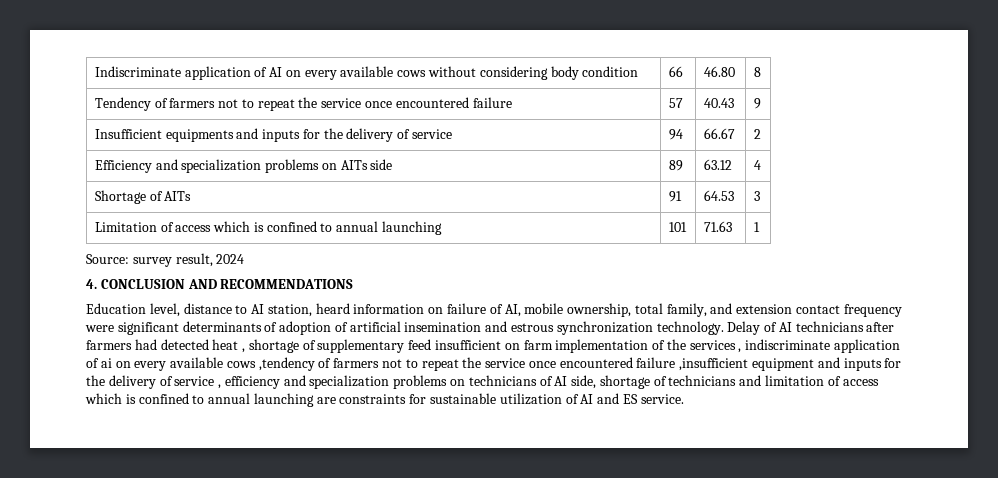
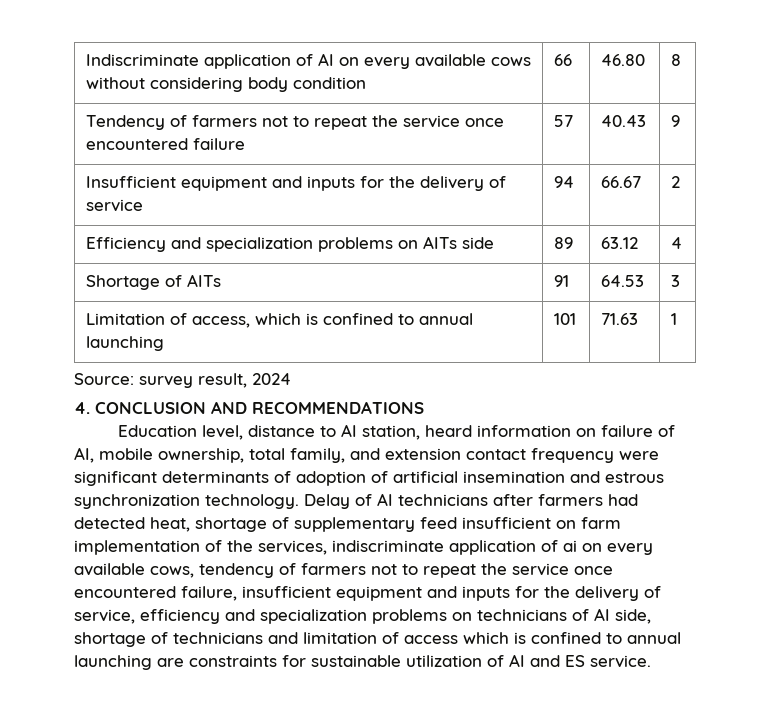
- Insufficient equipments and inputs for the delivery of service | 94 | 66.67 | 2
+ Insufficient equipment and inputs for the delivery of service | 94 | 66.67 | 2
- Limitation of access which is confined to annual launching | 101 | 71.63 | 1
+ Limitation of access, which is confined to annual launching | 101 | 71.63 | 1
- Delay of AI technicians after farmers had detected heat , shortage of supplementary feed insufficient on farm implementation of the services , indiscriminate application of ai on every available cows ,tendency of farmers not to repeat the service once encountered failure ,insufficient equipment and inputs for the delivery of service , efficiency and specialization problems on technicians of AI side, shortage of technicians and limitation of access which is confined to annual launching are constraints for sustainable utilization of AI and ES service.
+ Delay of AI technicians after farmers had detected heat, shortage of supplementary feed insufficient on farm implementation of the services, indiscriminate application of ai on every available cows, tendency of farmers not to repeat the service once encountered failure, insufficient equipment and inputs for the delivery of service, efficiency and specialization problems on technicians of AI side, shortage of technicians and limitation of access which is confined to annual launching are constraints for sustainable utilization of AI and ES service.

